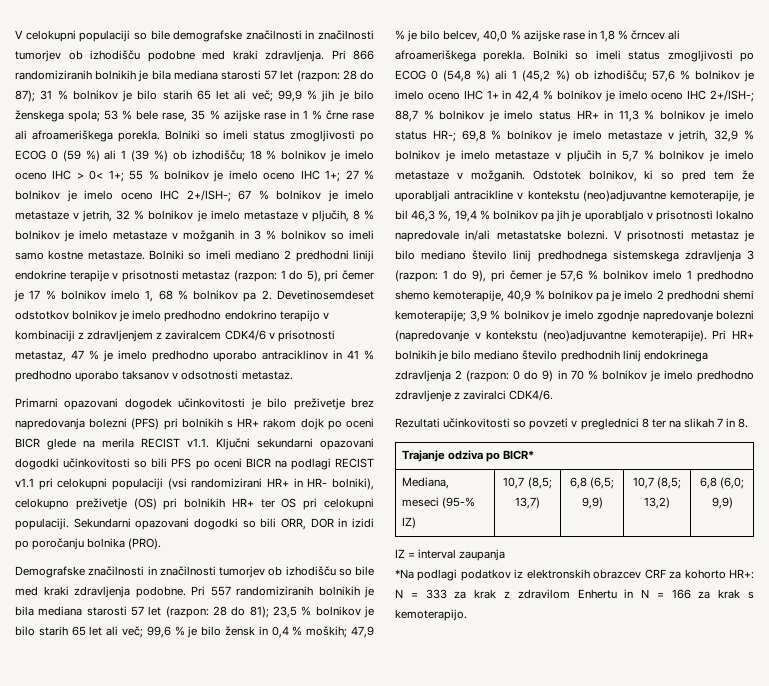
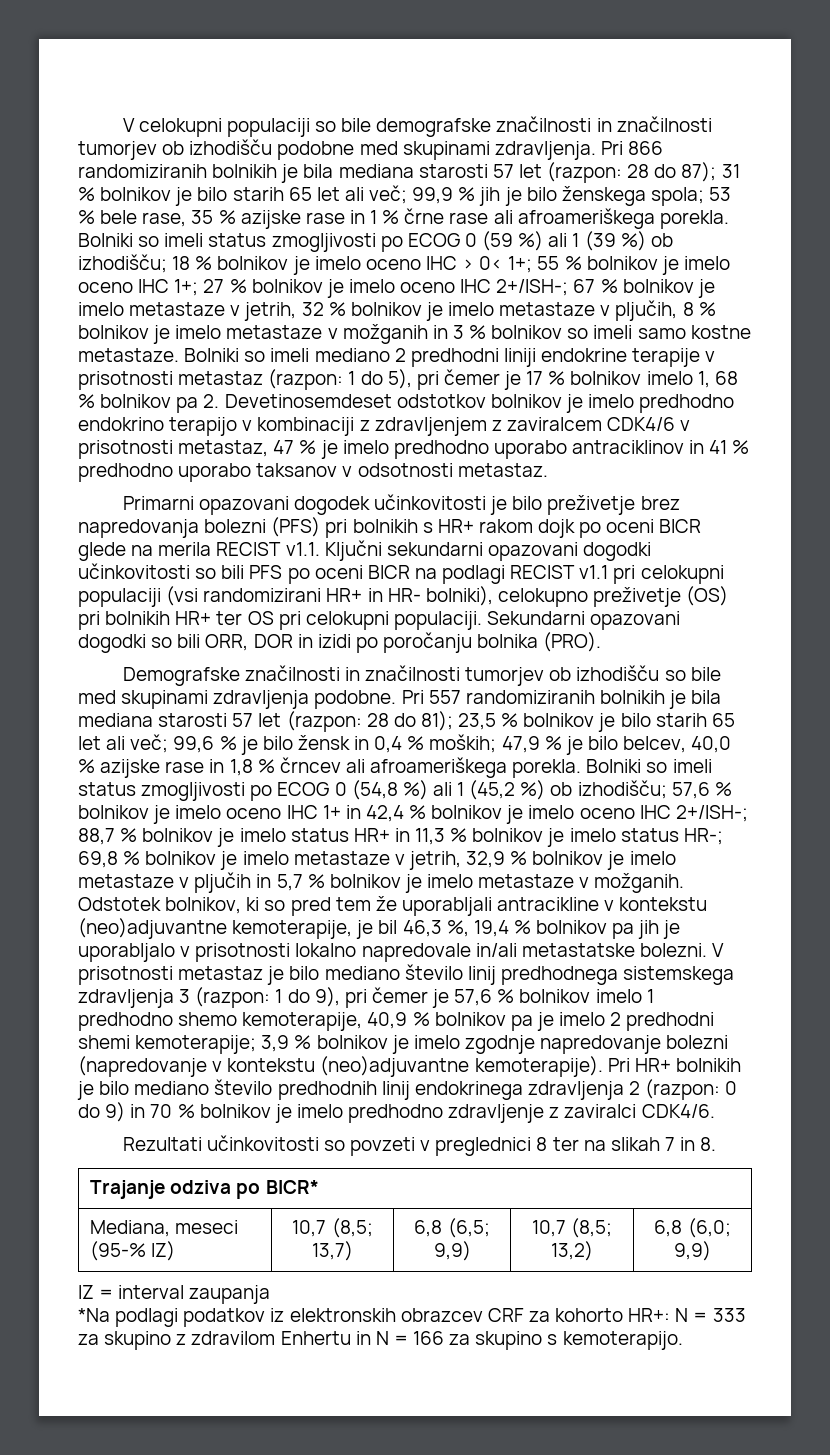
- V celokupni populaciji so bile demografske značilnosti in značilnosti tumorjev ob izhodišču podobne med kraki zdravljenja.
+ V celokupni populaciji so bile demografske značilnosti in značilnosti tumorjev ob izhodišču podobne med skupinami zdravljenja.
- Demografske značilnosti in značilnosti tumorjev ob izhodišču so bile med kraki zdravljenja podobne.
+ Demografske značilnosti in značilnosti tumorjev ob izhodišču so bile med skupinami zdravljenja podobne.
- *Na podlagi podatkov iz elektronskih obrazcev CRF za kohorto HR+: N = 333 za krak z zdravilom Enhertu in N = 166 za krak s kemoterapijo.
+ *Na podlagi podatkov iz elektronskih obrazcev CRF za kohorto HR+: N = 333 za skupino z zdravilom Enhertu in N = 166 za skupino s kemoterapijo.

